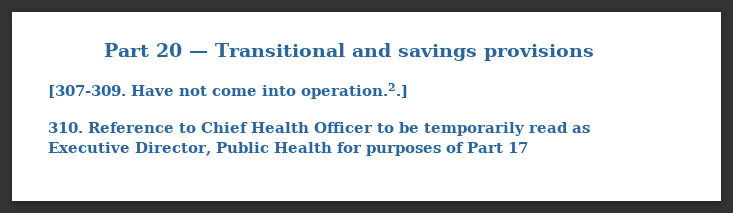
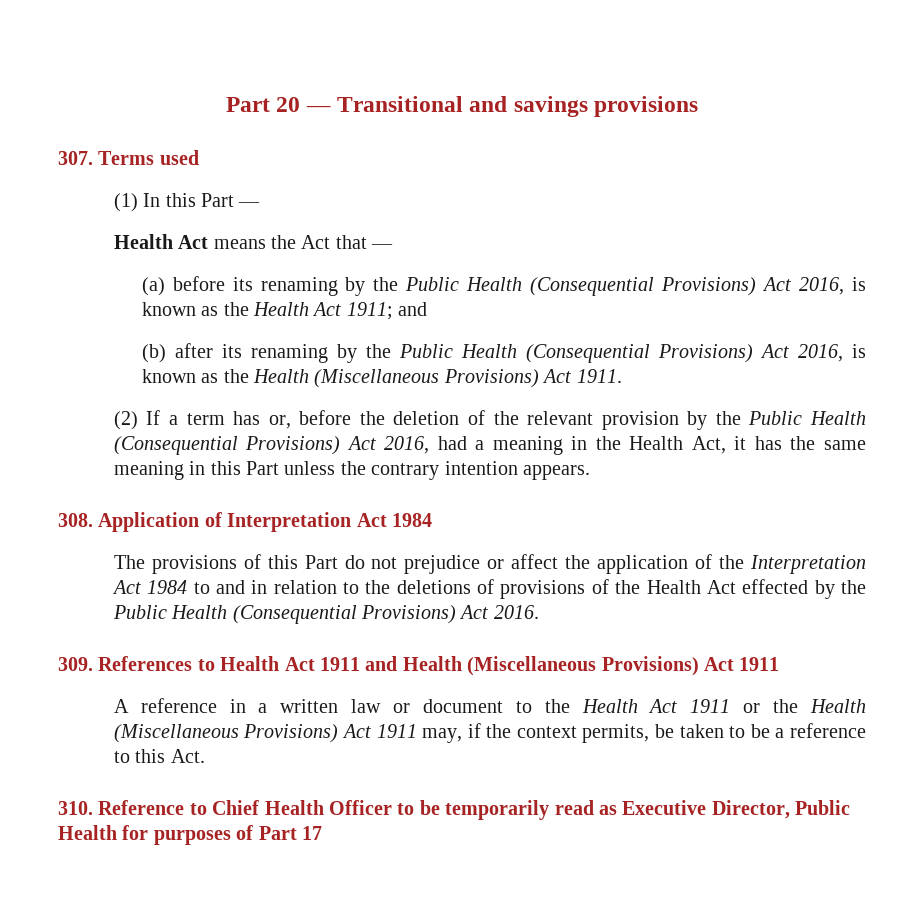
- [307-309. Have not come into operation.2.]
+ 307. Terms used
+ (1) In this Part —
+ Health Act means the Act that —
+ (a) before its renaming by the Public Health (Consequential Provisions) Act 2016, is known as the Health Act 1911; and
+ (b) after its renaming by the Public Health (Consequential Provisions) Act 2016, is known as the Health (Miscellaneous Provisions) Act 1911.
+ (2) If a term has or, before the deletion of the relevant provision by the Public Health (Consequential Provisions) Act 2016, had a meaning in the Health Act, it has the same meaning in this Part unless the contrary intention appears.
+ 308. Application of Interpretation Act 1984
+ The provisions of this Part do not prejudice or affect the application of the Interpretation Act 1984 to and in relation to the deletions of provisions of the Health Act effected by the Public Health (Consequential Provisions) Act 2016.
+ 309. References to Health Act 1911 and Health (Miscellaneous Provisions) Act 1911
+ A reference in a written law or document to the Health Act 1911 or the Health (Miscellaneous Provisions) Act 1911 may, if the context permits, be taken to be a reference to this Act.

